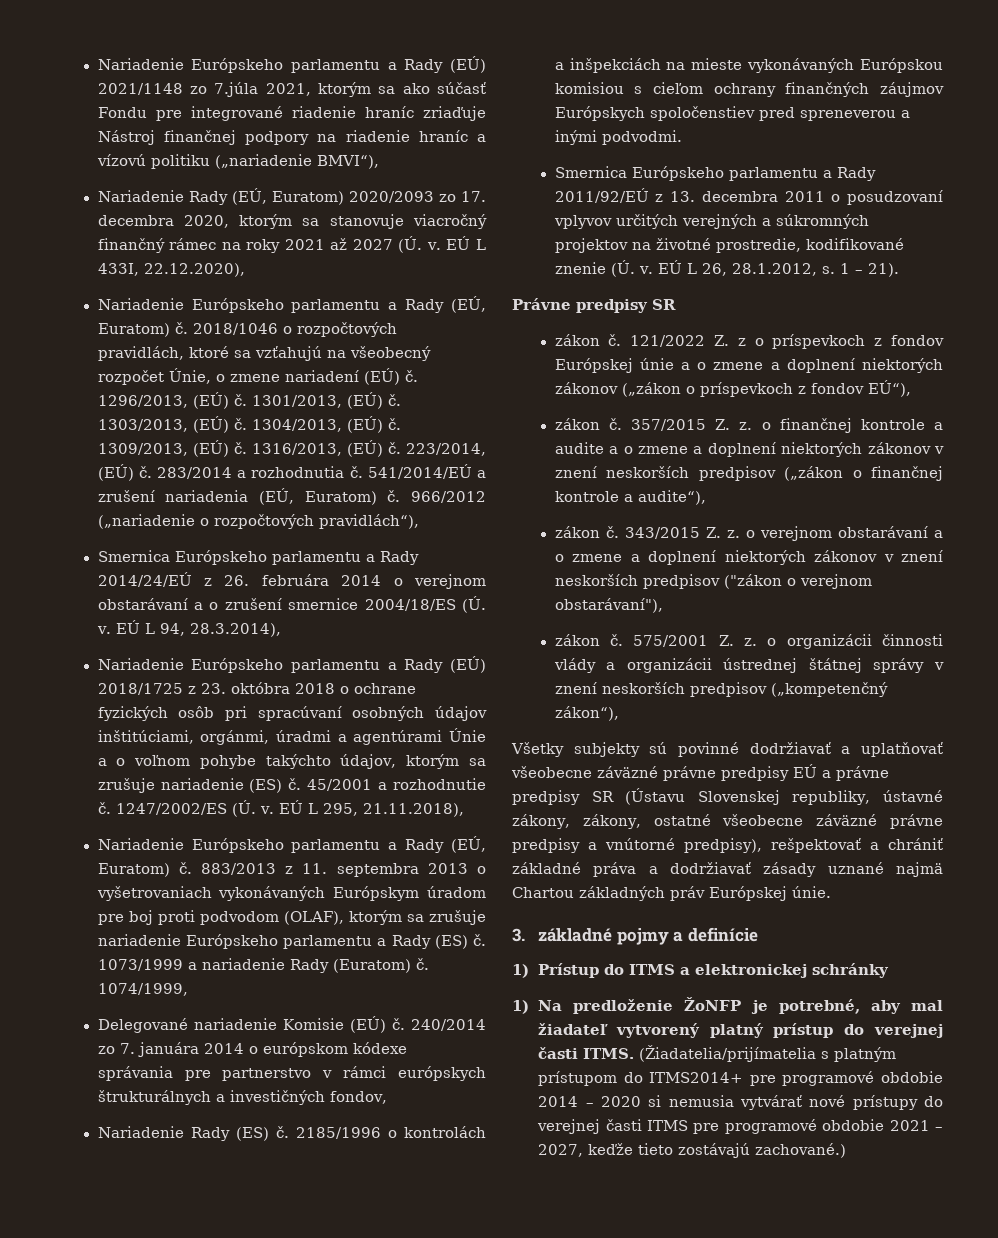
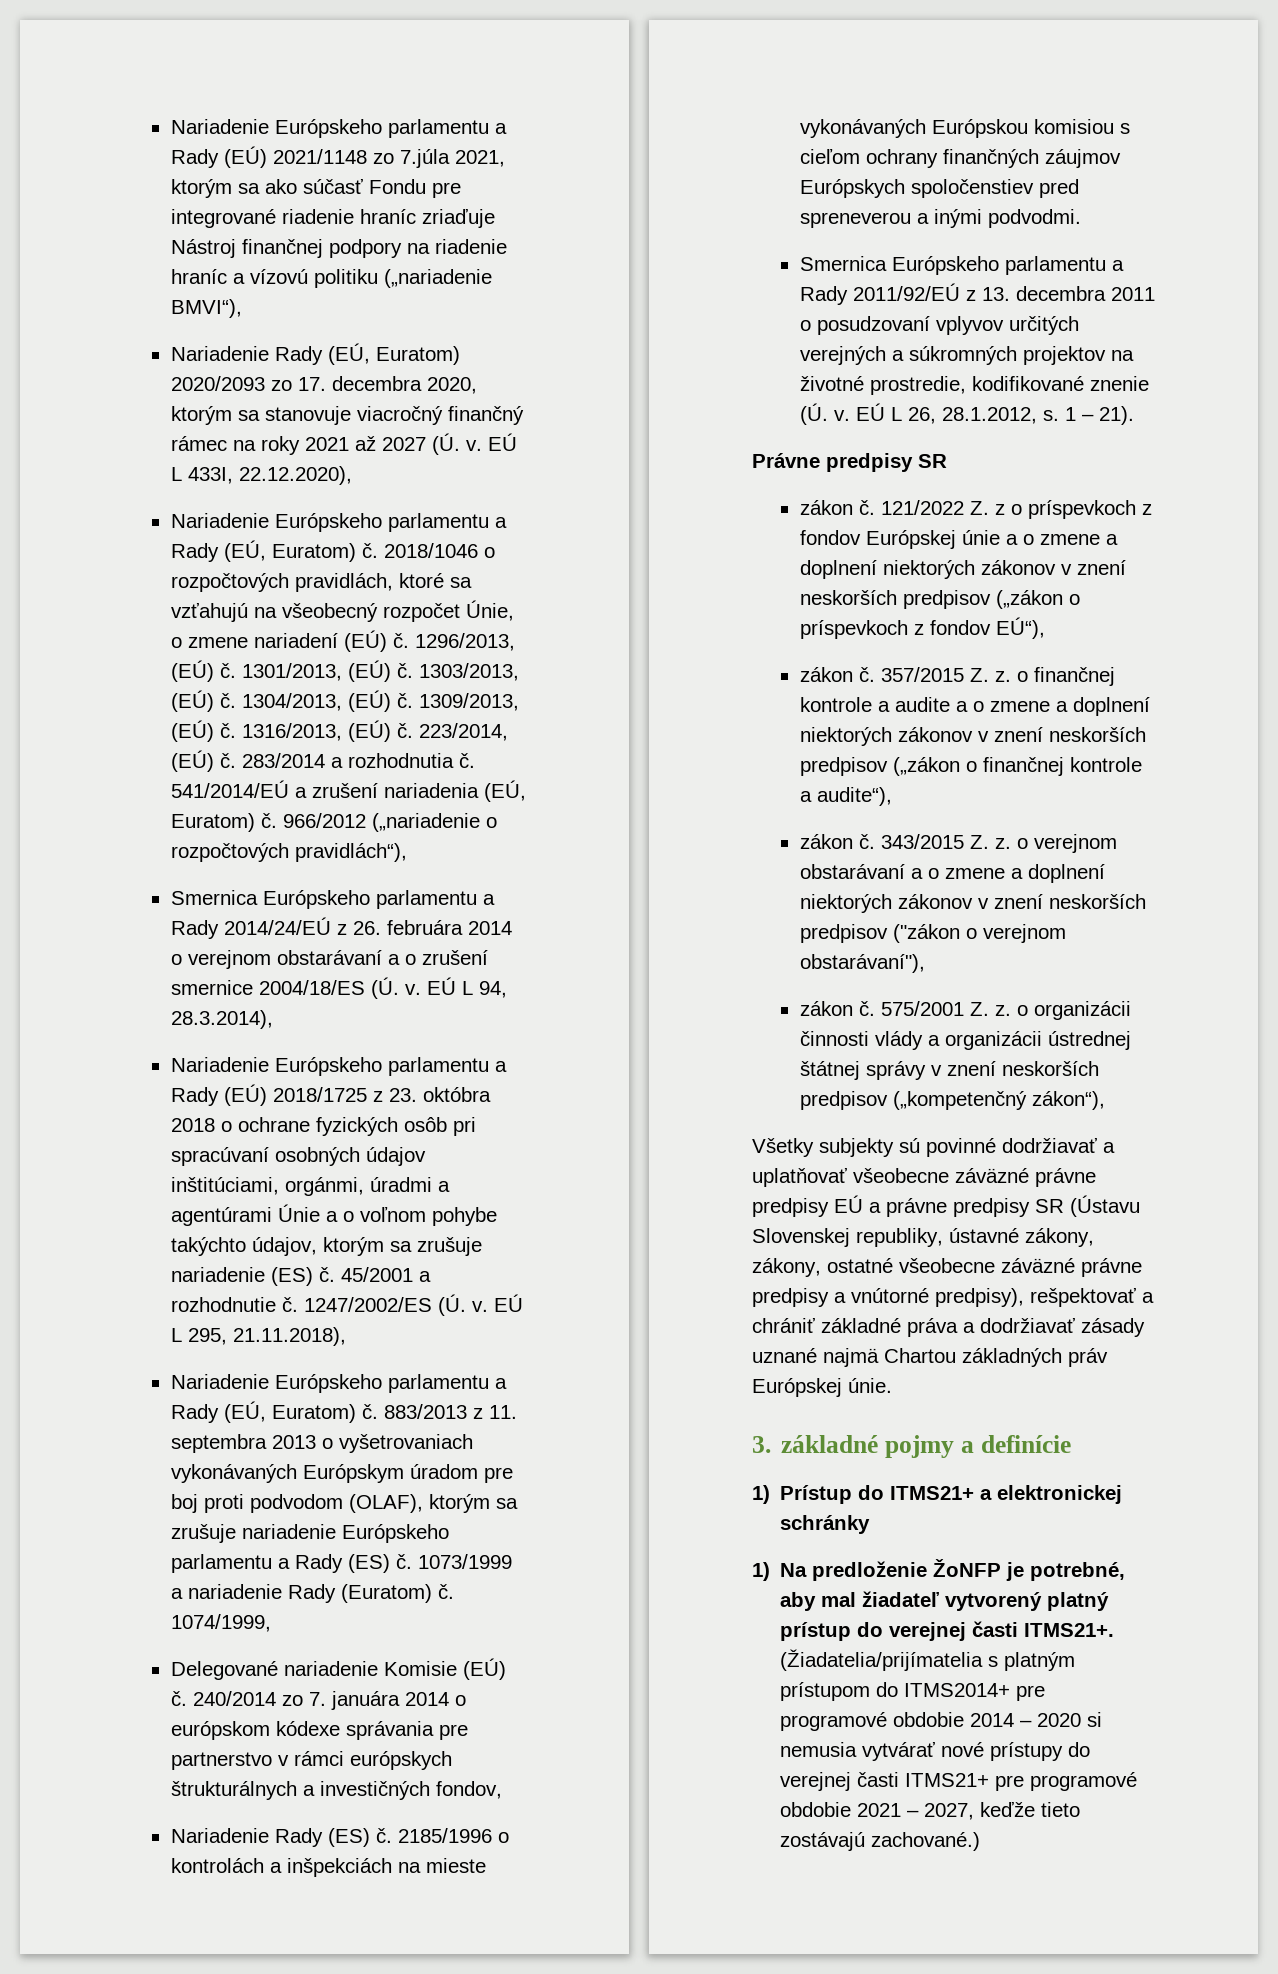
- 121/2022 Z. z o príspevkoch z fondov Európskej únie a o zmene a doplnení niektorých zákonov („zákon o príspevkoch z fondov EÚ“),
+ 121/2022 Z. z o príspevkoch z fondov Európskej únie a o zmene a doplnení niektorých zákonov v znení neskorších predpisov („zákon o príspevkoch z fondov EÚ“),
- 1) Prístup do ITMS a elektronickej schránky
+ 1) Prístup do ITMS21+ a elektronickej schránky
- 1) Na predloženie ŽoNFP je potrebné, aby mal žiadateľ vytvorený platný prístup do verejnej časti ITMS.
+ 1) Na predloženie ŽoNFP je potrebné, aby mal žiadateľ vytvorený platný prístup do verejnej časti ITMS21+.
- (Žiadatelia/prijímatelia s platným prístupom do ITMS2014+ pre programové obdobie 2014 – 2020 si nemusia vytvárať nové prístupy do verejnej časti ITMS pre programové obdobie 2021 – 2027, keďže tieto zostávajú zachované.)
+ (Žiadatelia/prijímatelia s platným prístupom do ITMS2014+ pre programové obdobie 2014 – 2020 si nemusia vytvárať nové prístupy do verejnej časti ITMS21+ pre programové obdobie 2021 – 2027, keďže tieto zostávajú zachované.)

